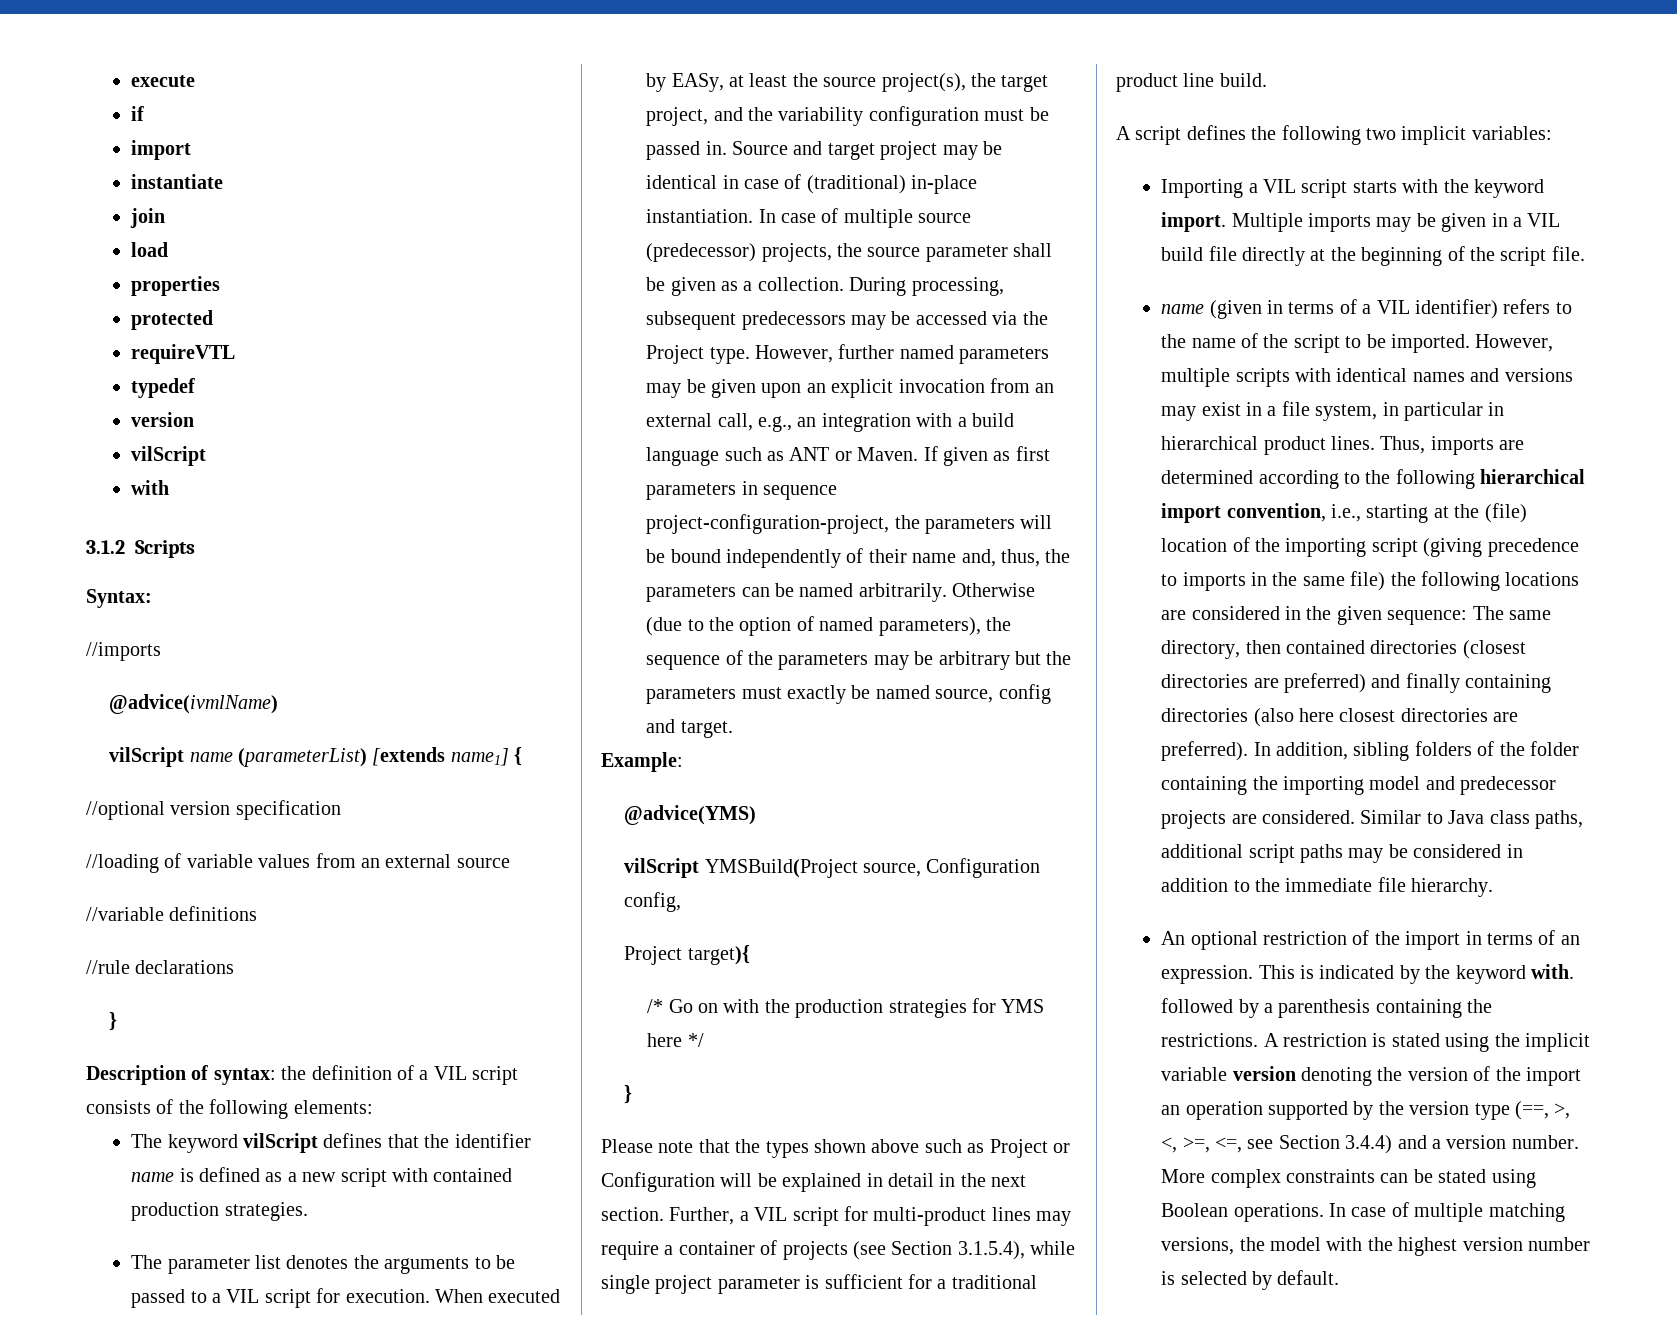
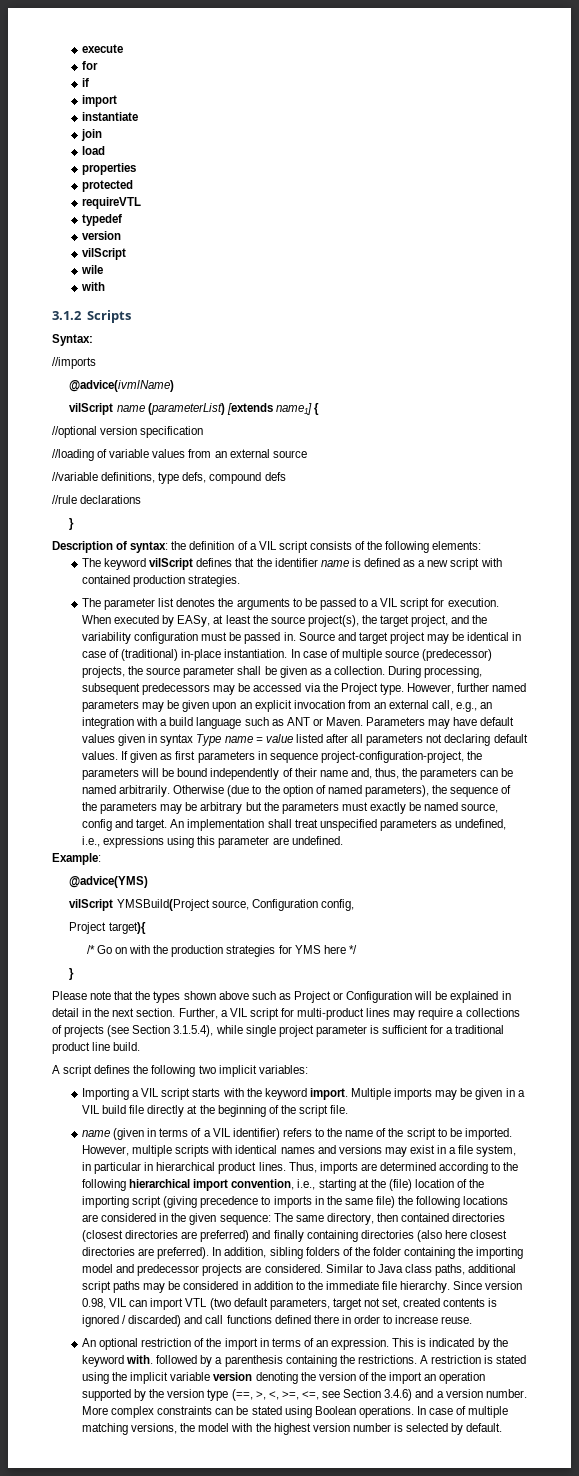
  execute
+ for
+ wile
- //variable definitions
+ //variable definitions, type defs, compound defs
+ Parameters may have default values given in syntax Type name = value listed after all parameters not declaring default values.
+ An implementation shall treat unspecified parameters as undefined, i.e., expressions using this parameter are undefined.
- Further, a VIL script for multi-product lines may require a container of projects (see Section 3.1.5.4), while single project parameter is sufficient for a traditional product line build.
+ Further, a VIL script for multi-product lines may require a collections of projects (see Section 3.1.5.4), while single project parameter is sufficient for a traditional product line build.
+ Since version 0.98, VIL can import VTL (two default parameters, target not set, created contents is ignored / discarded) and call functions defined there in order to increase reuse.
- A restriction is stated using the implicit variable version denoting the version of the import an operation supported by the version type (==, >, <, >=, <=, see Section 3.4.4) and a version number.
+ A restriction is stated using the implicit variable version denoting the version of the import an operation supported by the version type (==, >, <, >=, <=, see Section 3.4.6) and a version number.

